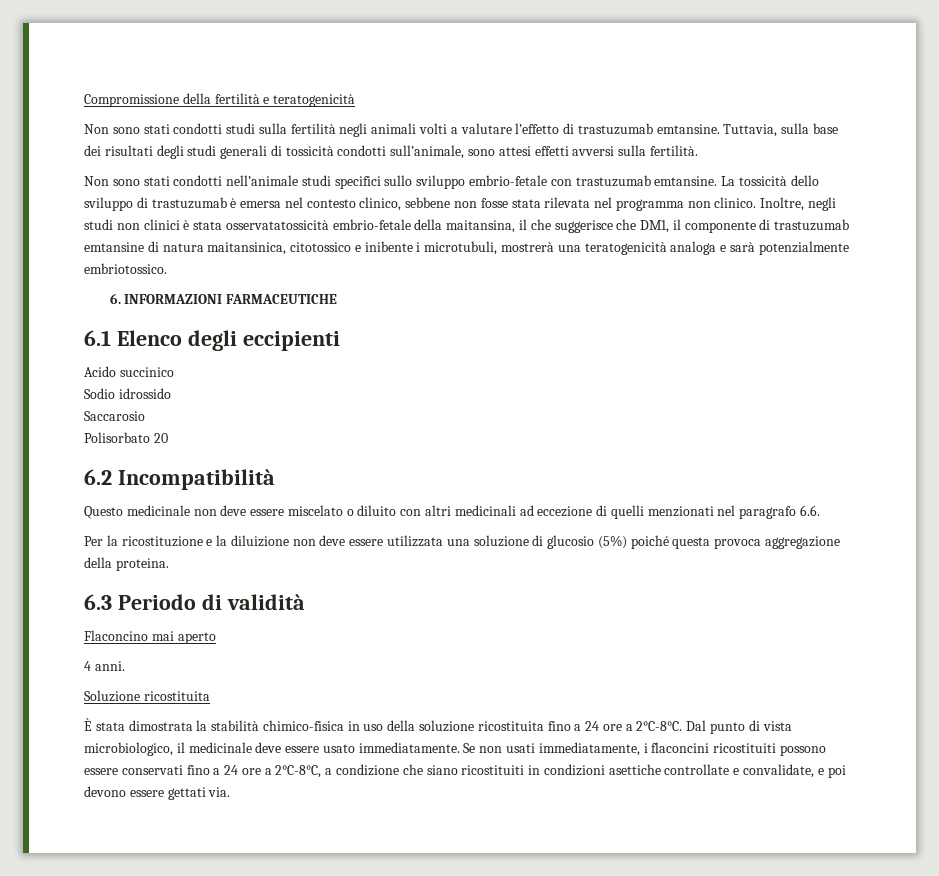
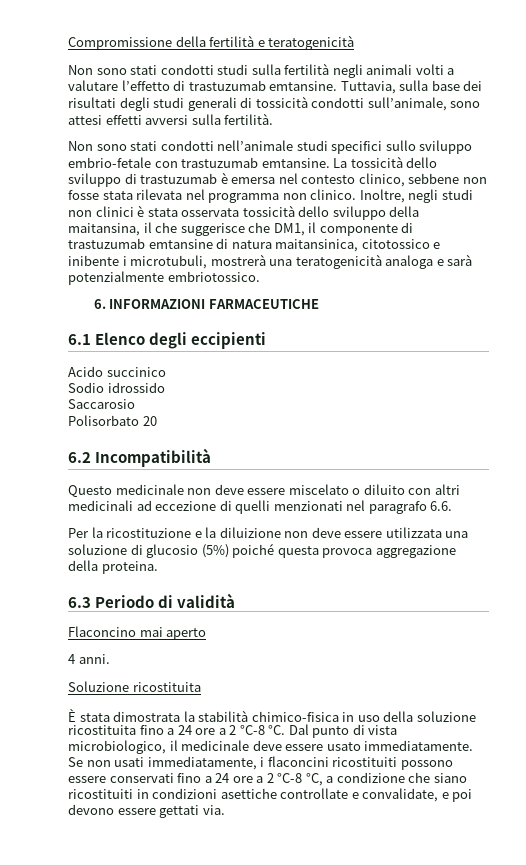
- Inoltre, negli studi non clinici è stata osservatatossicità embrio-fetale della maitansina, il che suggerisce che DM1, il componente di trastuzumab emtansine di natura maitansinica, citotossico e inibente i microtubuli, mostrerà una teratogenicità analoga e sarà potenzialmente embriotossico.
+ Inoltre, negli studi non clinici è stata osservata tossicità dello sviluppo della maitansina, il che suggerisce che DM1, il componente di trastuzumab emtansine di natura maitansinica, citotossico e inibente i microtubuli, mostrerà una teratogenicità analoga e sarà potenzialmente embriotossico.
- È stata dimostrata la stabilità chimico-fisica in uso della soluzione ricostituita fino a 24 ore a 2°C-8°C.
+ È stata dimostrata la stabilità chimico-fisica in uso della soluzione ricostituita fino a 24 ore a 2 °C-8 °C.
- Se non usati immediatamente, i flaconcini ricostituiti possono essere conservati fino a 24 ore a 2°C-8°C, a condizione che siano ricostituiti in condizioni asettiche controllate e convalidate, e poi devono essere gettati via.
+ Se non usati immediatamente, i flaconcini ricostituiti possono essere conservati fino a 24 ore a 2 °C-8 °C, a condizione che siano ricostituiti in condizioni asettiche controllate e convalidate, e poi devono essere gettati via.

